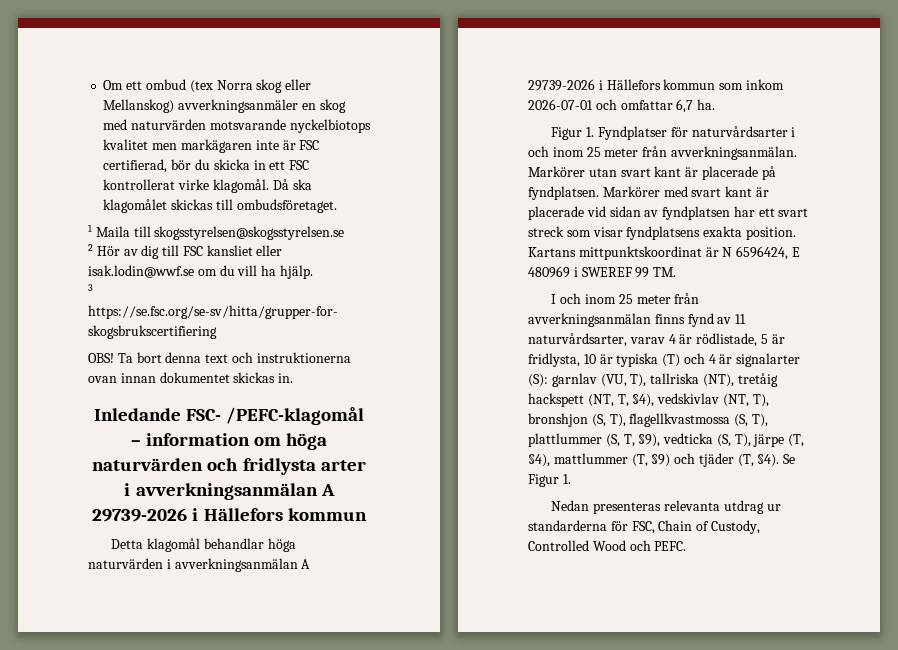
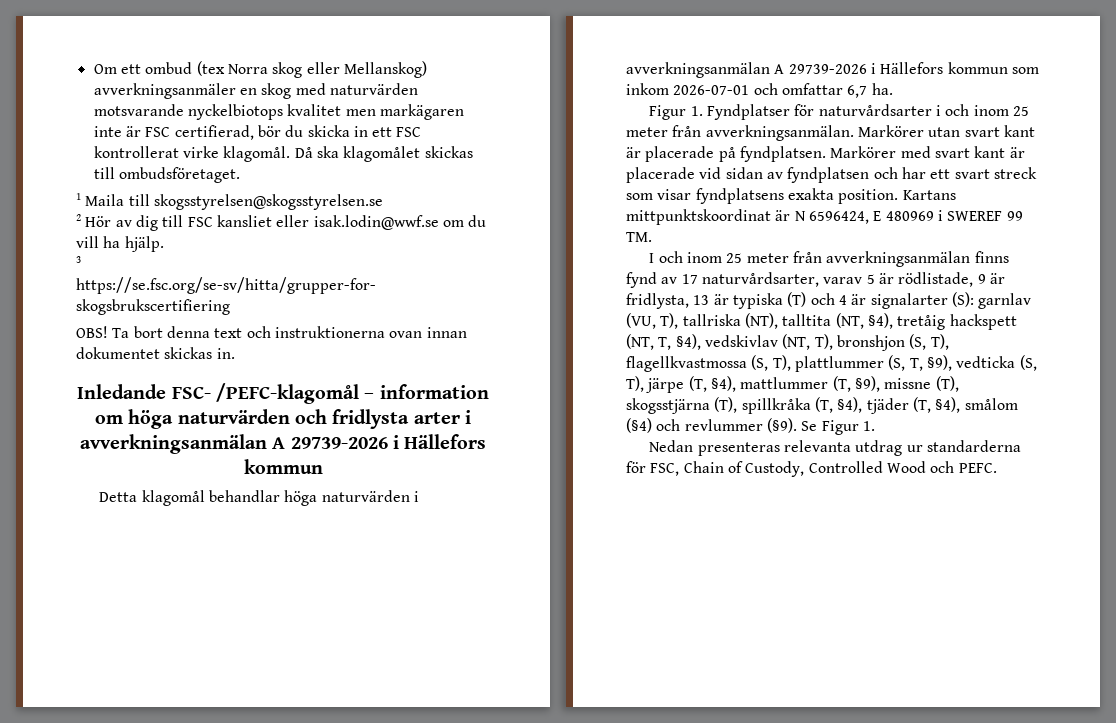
- Markörer med svart kant är placerade vid sidan av fyndplatsen har ett svart streck som visar fyndplatsens exakta position.
+ Markörer med svart kant är placerade vid sidan av fyndplatsen och har ett svart streck som visar fyndplatsens exakta position.
- I och inom 25 meter från avverkningsanmälan finns fynd av 11 naturvårdsarter, varav 4 är rödlistade, 5 är fridlysta, 10 är typiska (T) och 4 är signalarter (S): garnlav (VU, T), tallriska (NT), tretåig hackspett (NT, T, §4), vedskivlav (NT, T), bronshjon (S, T), flagellkvastmossa (S, T), plattlummer (S, T, §9), vedticka (S, T), järpe (T, §4), mattlummer (T, §9) och tjäder (T, §4).
+ I och inom 25 meter från avverkningsanmälan finns fynd av 17 naturvårdsarter, varav 5 är rödlistade, 9 är fridlysta, 13 är typiska (T) och 4 är signalarter (S): garnlav (VU, T), tallriska (NT), talltita (NT, §4), tretåig hackspett (NT, T, §4), vedskivlav (NT, T), bronshjon (S, T), flagellkvastmossa (S, T), plattlummer (S, T, §9), vedticka (S, T), järpe (T, §4), mattlummer (T, §9), missne (T), skogsstjärna (T), spillkråka (T, §4), tjäder (T, §4), smålom (§4) och revlummer (§9).

